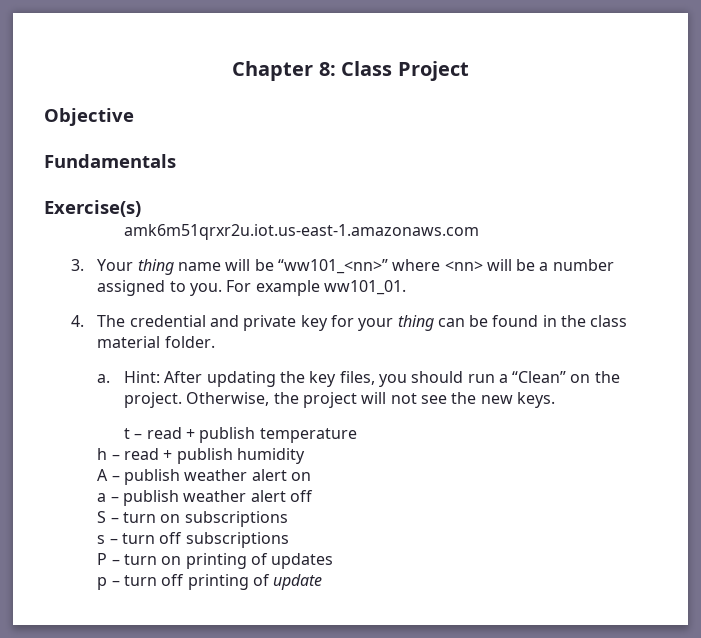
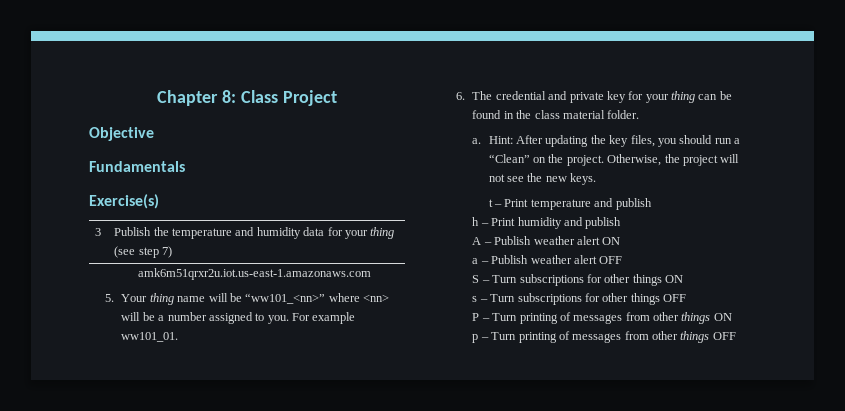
+ 3 | Publish the temperature and humidity data for your thing (see step 7)
- 3. Your thing name will be “ww101_<nn>” where <nn> will be a number assigned to you.
+ 5. Your thing name will be “ww101_<nn>” where <nn> will be a number assigned to you.
- 4. The credential and private key for your thing can be found in the class material folder.
+ 6. The credential and private key for your thing can be found in the class material folder.
- t – read + publish temperature
+ t – Print temperature and publish
- h – read + publish humidity
+ h – Print humidity and publish
- A – publish weather alert on
+ A – Publish weather alert ON
- a – publish weather alert off
+ a – Publish weather alert OFF
- S – turn on subscriptions
+ S – Turn subscriptions for other things ON
- s – turn off subscriptions
- P – turn on printing of updates
- p – turn off printing of update
+ s – Turn subscriptions for other things OFF
+ P – Turn printing of messages from other things ON
+ p – Turn printing of messages from other things OFF

